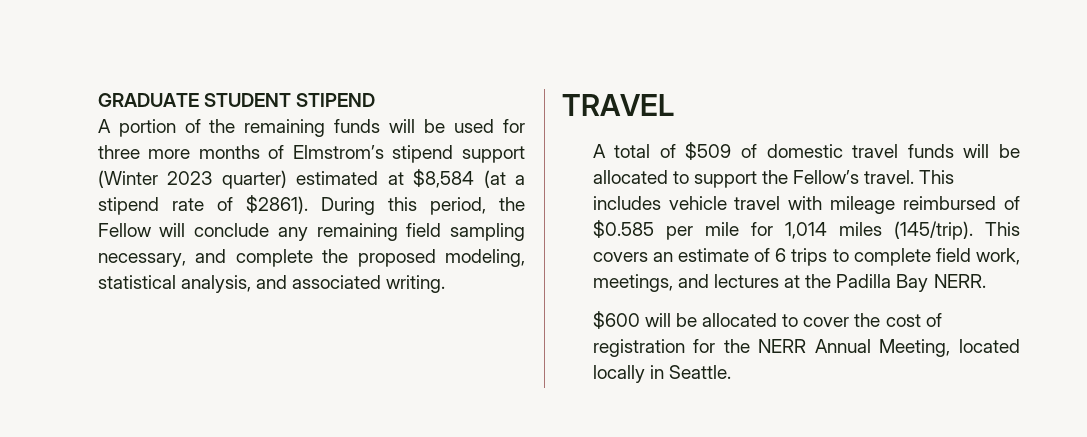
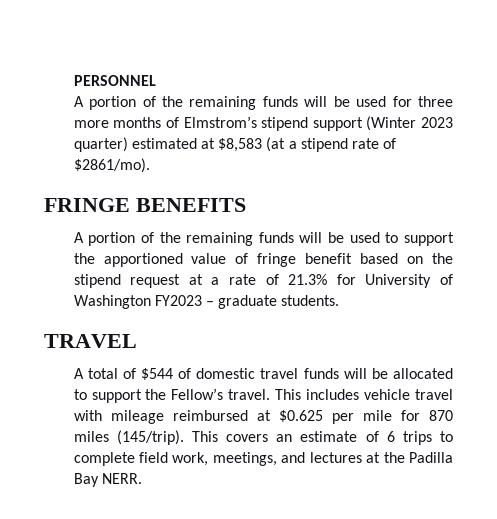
- GRADUATE STUDENT STIPEND
+ PERSONNEL
- A portion of the remaining funds will be used for three more months of Elmstrom’s stipend support (Winter 2023 quarter) estimated at $8,584 (at a stipend rate of $2861). During this period, the Fellow will conclude any remaining field sampling necessary, and complete the proposed modeling, statistical analysis, and associated writing.
+ A portion of the remaining funds will be used for three more months of Elmstrom’s stipend support (Winter 2023 quarter) estimated at $8,583 (at a stipend rate of $2861/mo).
+ FRINGE BENEFITS
+ A portion of the remaining funds will be used to support the apportioned value of fringe benefit based on the stipend request at a rate of 21.3% for University of Washington FY2023 – graduate students.
- A total of $509 of domestic travel funds will be allocated to support the Fellow’s travel.
+ A total of $544 of domestic travel funds will be allocated to support the Fellow’s travel.
- This includes vehicle travel with mileage reimbursed of $0.585 per mile for 1,014 miles (145/trip).
+ This includes vehicle travel with mileage reimbursed at $0.625 per mile for 870 miles (145/trip).
- $600 will be allocated to cover the cost of registration for the NERR Annual Meeting, located locally in Seattle.

